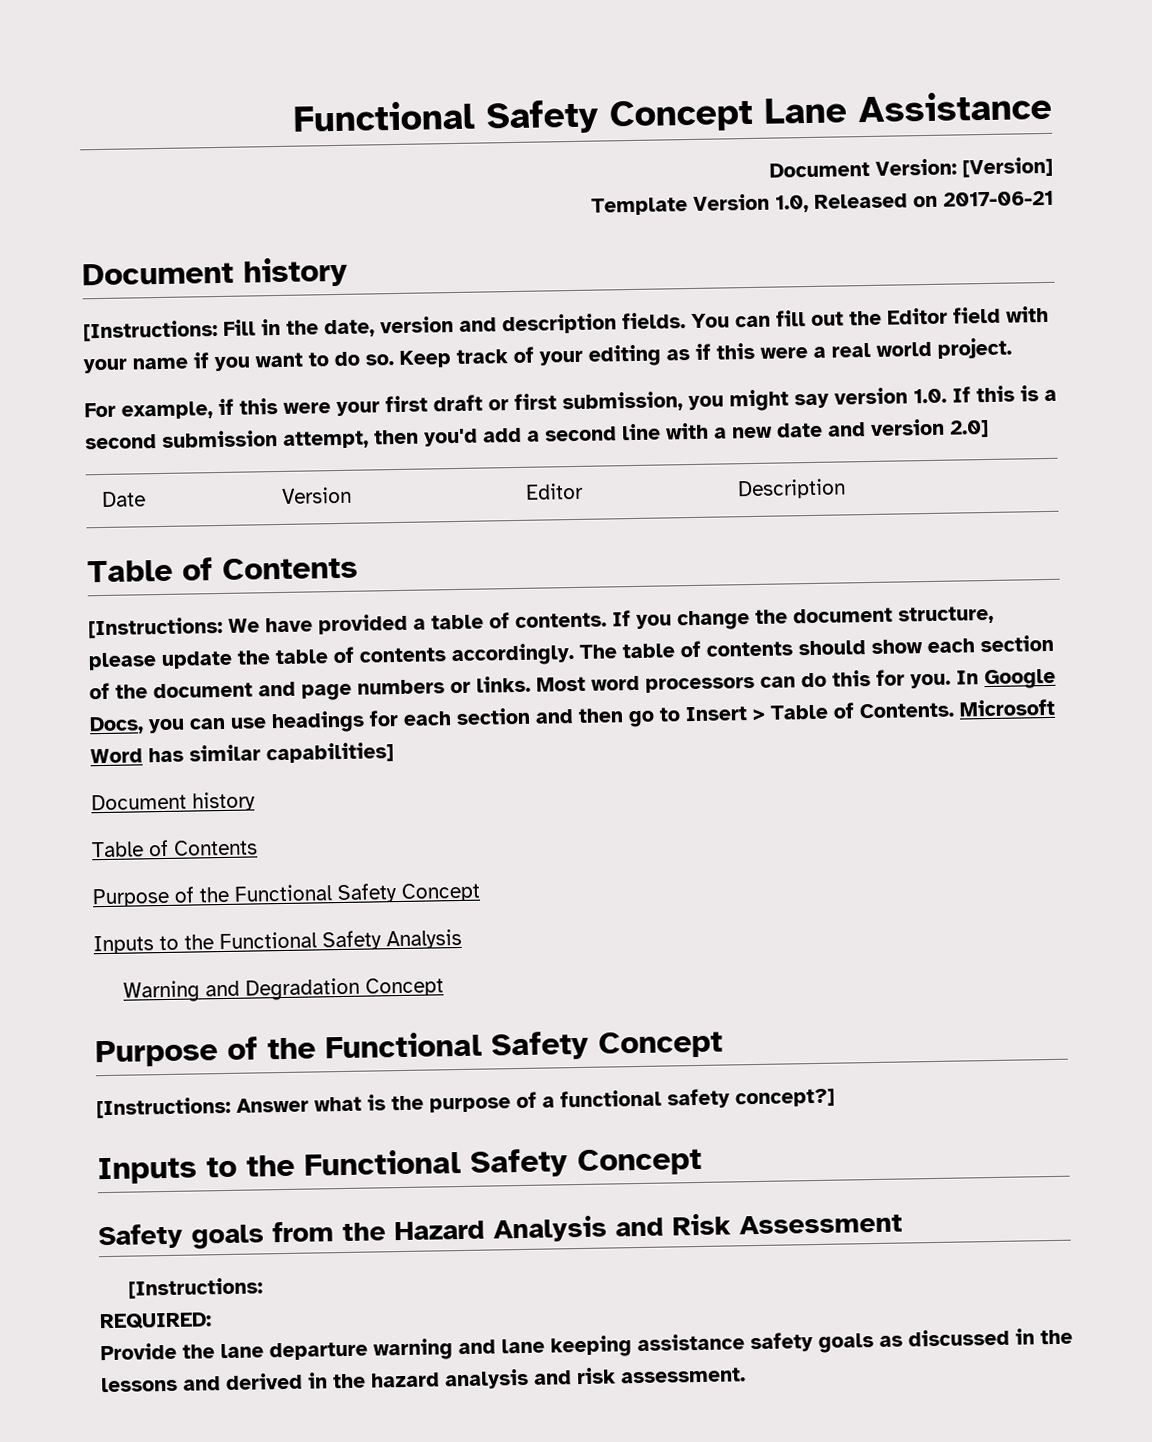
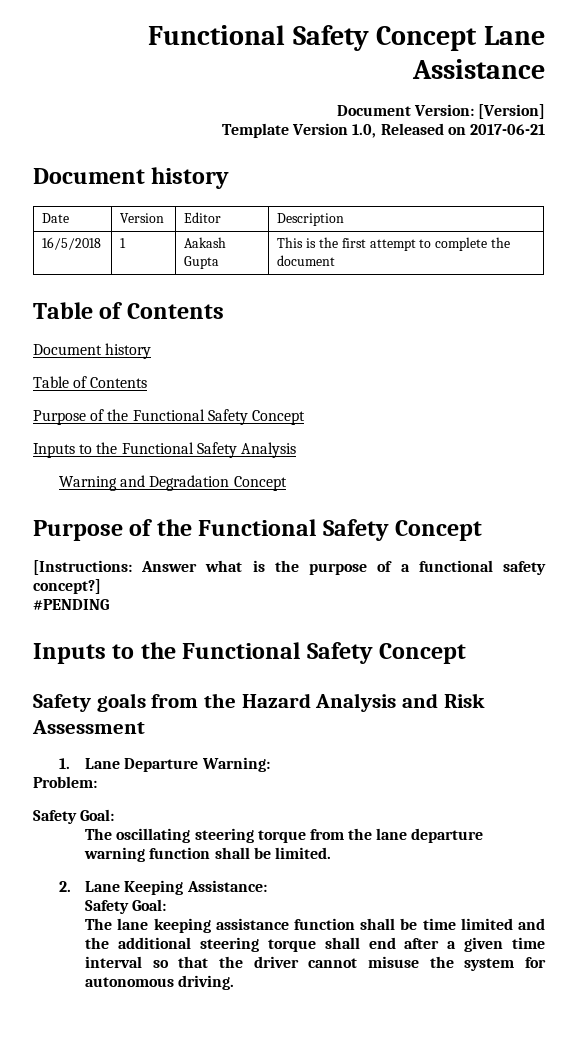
- [Instructions: Fill in the date, version and description fields. You can fill out the Editor field with your name if you want to do so. Keep track of your editing as if this were a real world project.
- For example, if this were your first draft or first submission, you might say version 1.0. If this is a second submission attempt, then you'd add a second line with a new date and version 2.0]
  Date | Version | Editor | Description
+ 16/5/2018 | 1 | Aakash Gupta | This is the first attempt to complete the document
  Table of Contents
- [Instructions: We have provided a table of contents. If you change the document structure, please update the table of contents accordingly. The table of contents should show each section of the document and page numbers or links. Most word processors can do this for you. In Google Docs, you can use headings for each section and then go to Insert > Table of Contents. Microsoft Word has similar capabilities]
+ #PENDING
  Safety goals from the Hazard Analysis and Risk Assessment
- [Instructions:
- REQUIRED:
- Provide the lane departure warning and lane keeping assistance safety goals as discussed in the lessons and derived in the hazard analysis and risk assessment.
+ 1. Lane Departure Warning:
+ Problem:
+ Safety Goal:
+ The oscillating steering torque from the lane departure warning function shall be limited.
+ 2. Lane Keeping Assistance:
+ Safety Goal:
+ The lane keeping assistance function shall be time limited and the additional steering torque shall end after a given time interval so that the driver cannot misuse the system for autonomous driving.

